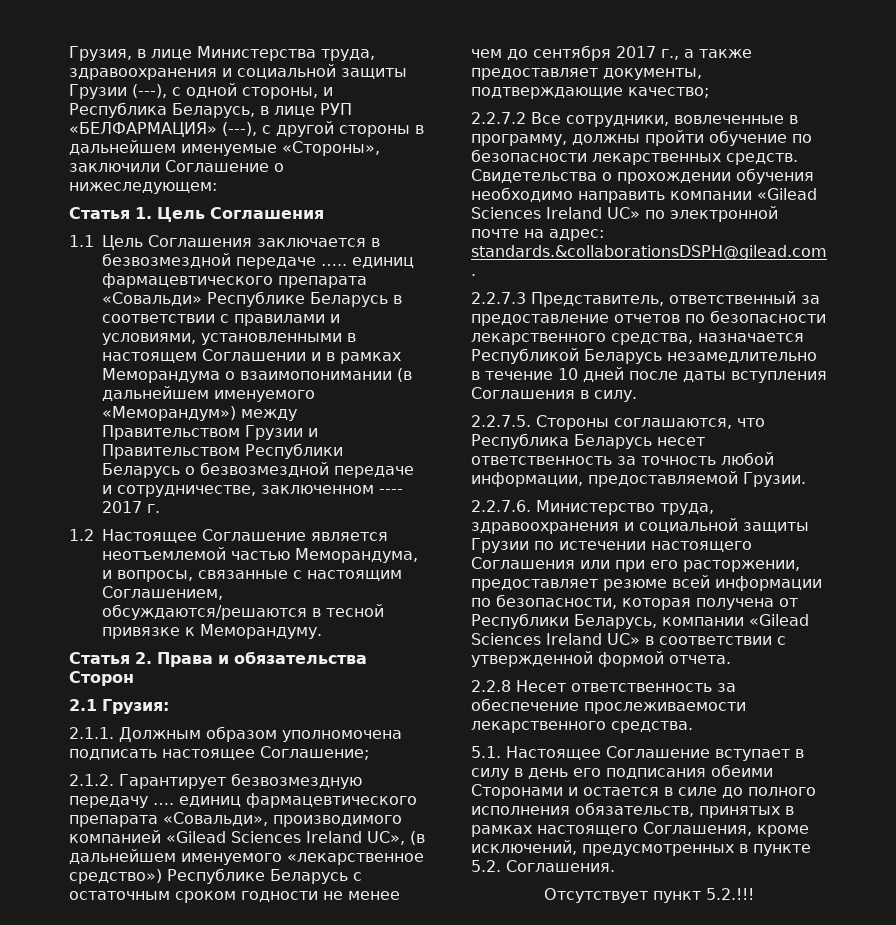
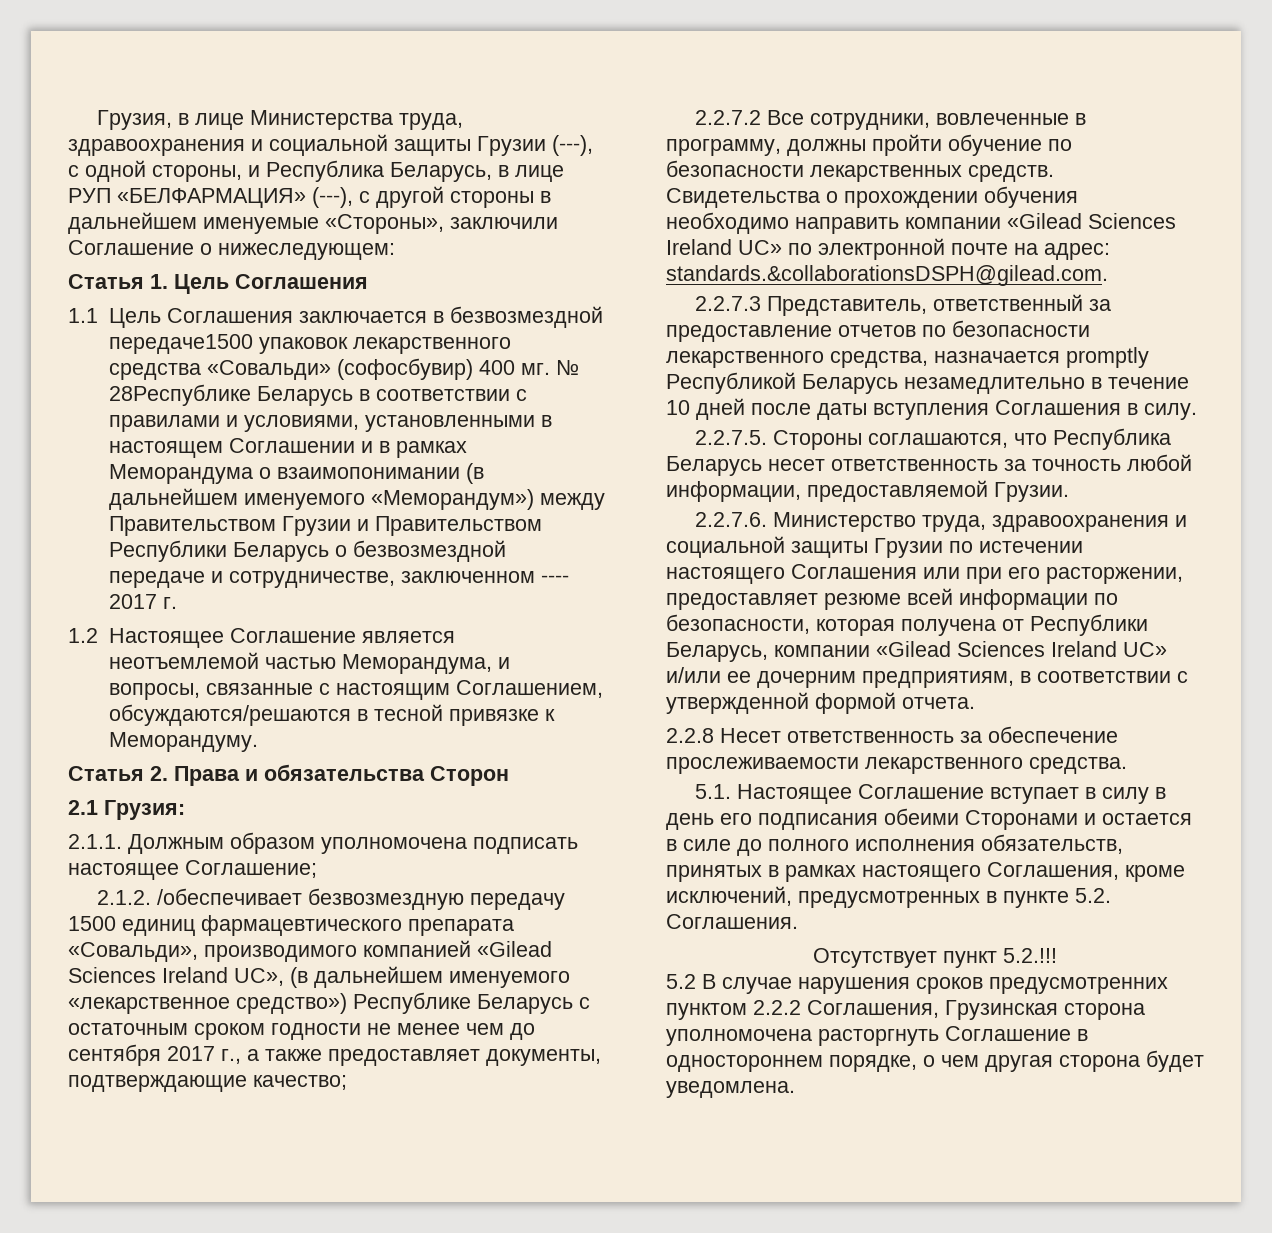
- 1.1 Цель Соглашения заключается в безвозмездной передаче ….. единиц фармацевтического препарата «Совальди» Республике Беларусь в соответствии с правилами и условиями, установленными в настоящем Соглашении и в рамках Меморандума о взаимопонимании (в дальнейшем именуемого «Меморандум») между Правительством Грузии и Правительством Республики Беларусь о безвозмездной передаче и сотрудничестве, заключенном ---- 2017 г.
+ 1.1 Цель Соглашения заключается в безвозмездной передаче1500 упаковок лекарственного средства «Совальди» (софосбувир) 400 мг. № 28Республике Беларусь в соответствии с правилами и условиями, установленными в настоящем Соглашении и в рамках Меморандума о взаимопонимании (в дальнейшем именуемого «Меморандум») между Правительством Грузии и Правительством Республики Беларусь о безвозмездной передаче и сотрудничестве, заключенном ---- 2017 г.
- 2.1.2. Гарантирует безвозмездную передачу …. единиц фармацевтического препарата «Совальди», производимого компанией «Gilead Sciences Ireland UC», (в дальнейшем именуемого «лекарственное средство») Республике Беларусь с остаточным сроком годности не менее чем до сентября 2017 г., а также предоставляет документы, подтверждающие качество;
+ 2.1.2. /обеспечивает безвозмездную передачу 1500 единиц фармацевтического препарата «Совальди», производимого компанией «Gilead Sciences Ireland UC», (в дальнейшем именуемого «лекарственное средство») Республике Беларусь с остаточным сроком годности не менее чем до сентября 2017 г., а также предоставляет документы, подтверждающие качество;
- 2.2.7.3 Представитель, ответственный за предоставление отчетов по безопасности лекарственного средства, назначается Республикой Беларусь незамедлительно в течение 10 дней после даты вступления Соглашения в силу.
+ 2.2.7.3 Представитель, ответственный за предоставление отчетов по безопасности лекарственного средства, назначается promptly Республикой Беларусь незамедлительно в течение 10 дней после даты вступления Соглашения в силу.
- 2.2.7.6. Министерство труда, здравоохранения и социальной защиты Грузии по истечении настоящего Соглашения или при его расторжении, предоставляет резюме всей информации по безопасности, которая получена от Республики Беларусь, компании «Gilead Sciences Ireland UC» в соответствии с утвержденной формой отчета.
+ 2.2.7.6. Министерство труда, здравоохранения и социальной защиты Грузии по истечении настоящего Соглашения или при его расторжении, предоставляет резюме всей информации по безопасности, которая получена от Республики Беларусь, компании «Gilead Sciences Ireland UC» и/или ее дочерним предприятиям, в соответствии с утвержденной формой отчета.
+ 5.2 В случае нарушения сроков предусмотренних пунктом 2.2.2 Соглашения, Грузинская сторона уполномочена расторгнуть Соглашение в одностороннем порядке, о чем другая сторона будет уведомлена.

